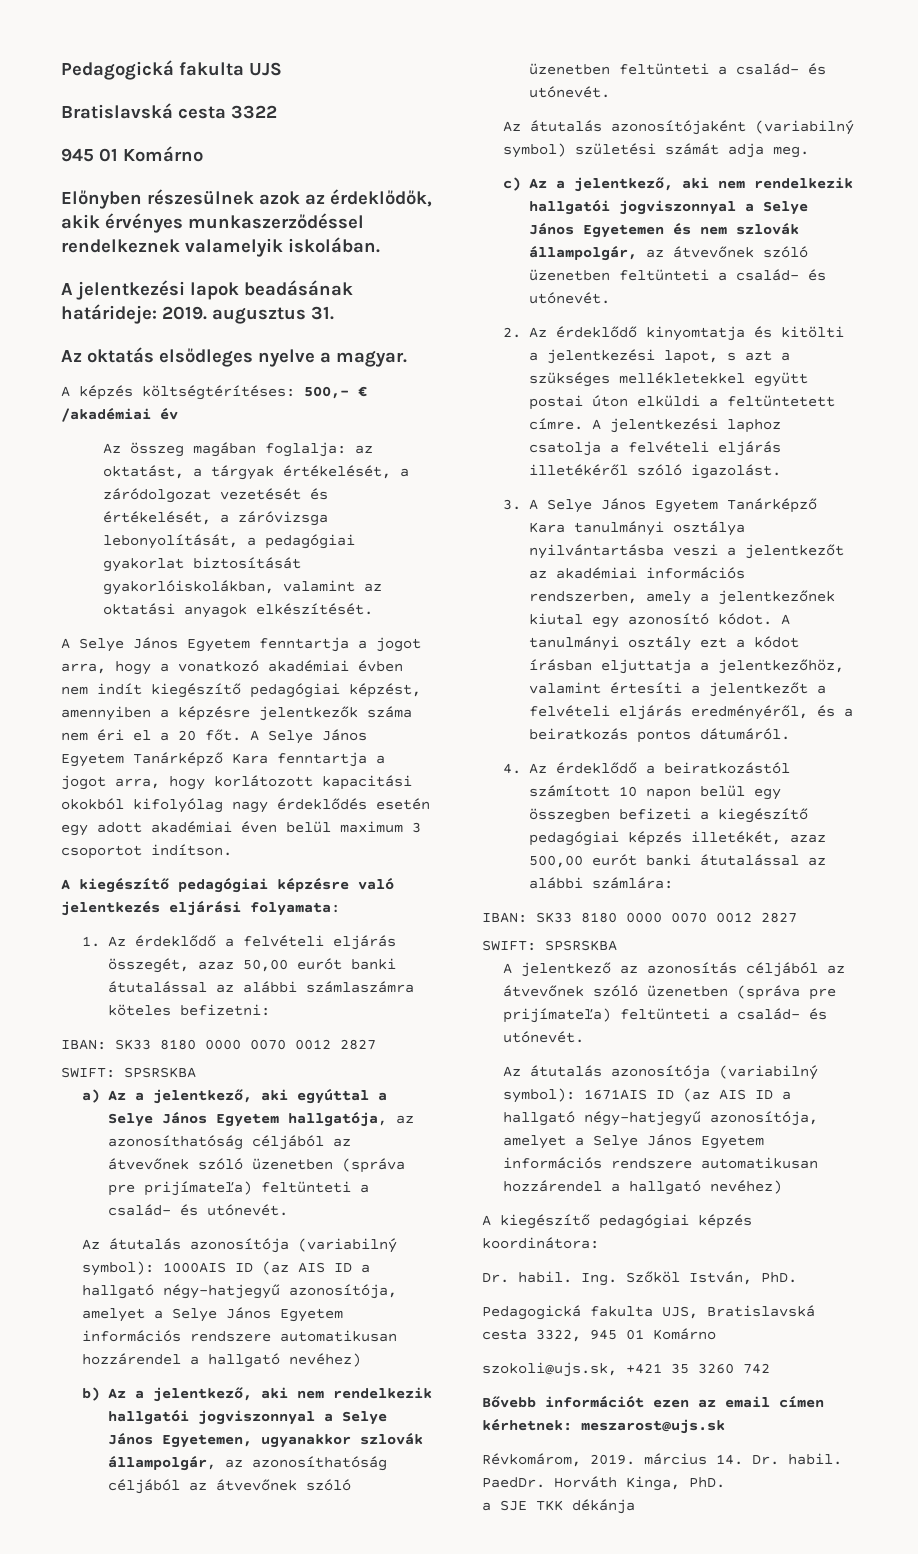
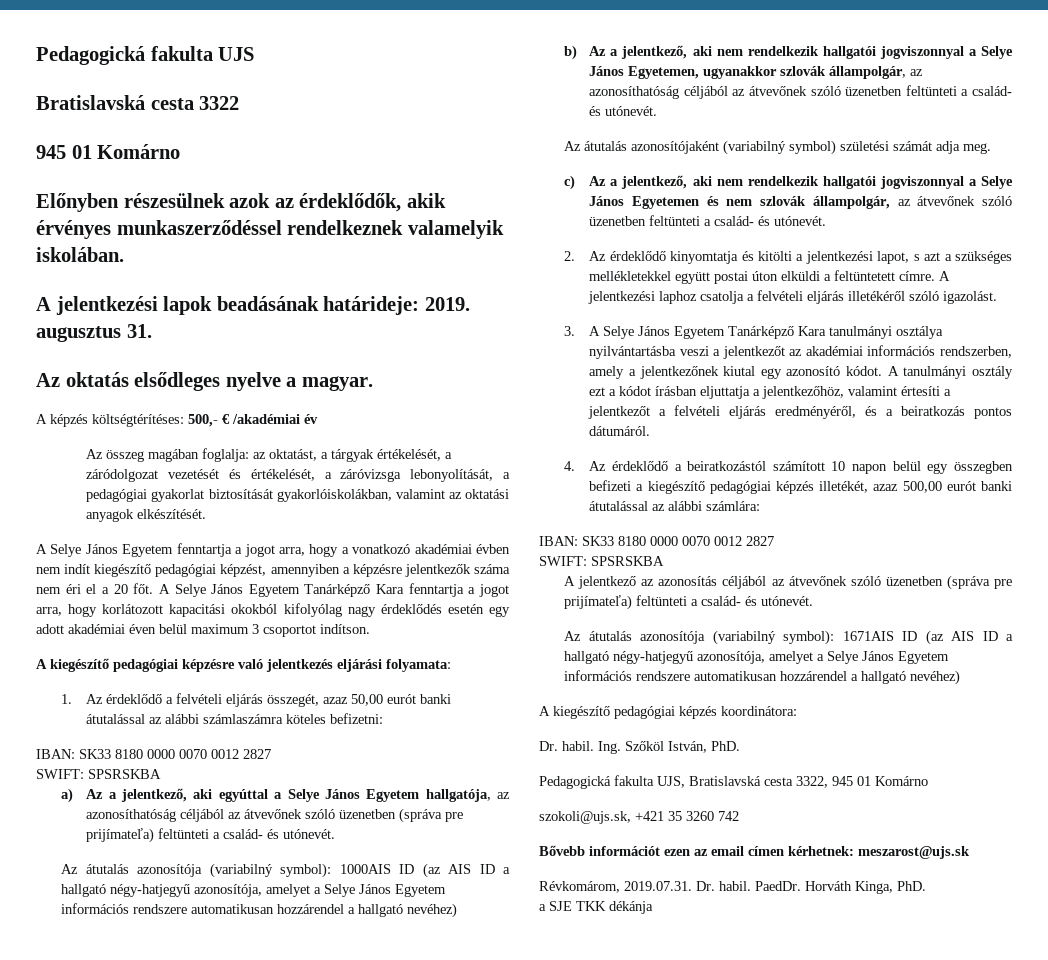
- Révkomárom, 2019. március 14. Dr. habil.
+ Révkomárom, 2019.07.31. Dr. habil.

